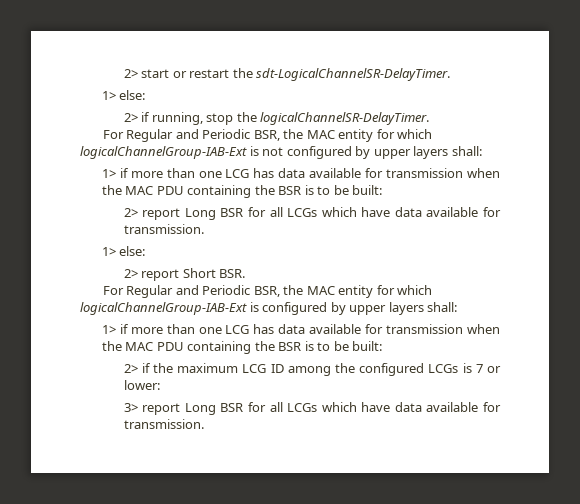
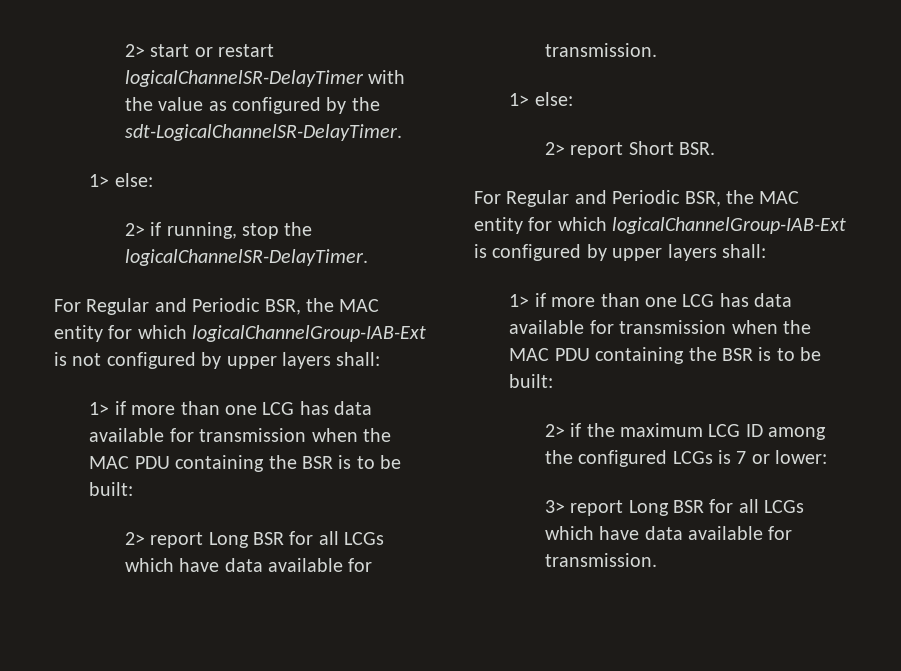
- 2> start or restart the sdt-LogicalChannelSR-DelayTimer.
+ 2> start or restart logicalChannelSR-DelayTimer with the value as configured by the sdt-LogicalChannelSR-DelayTimer.

